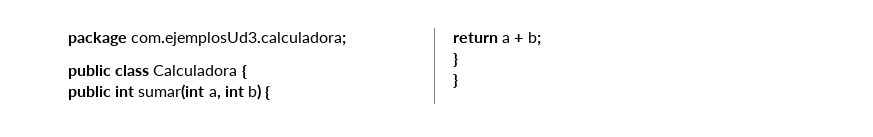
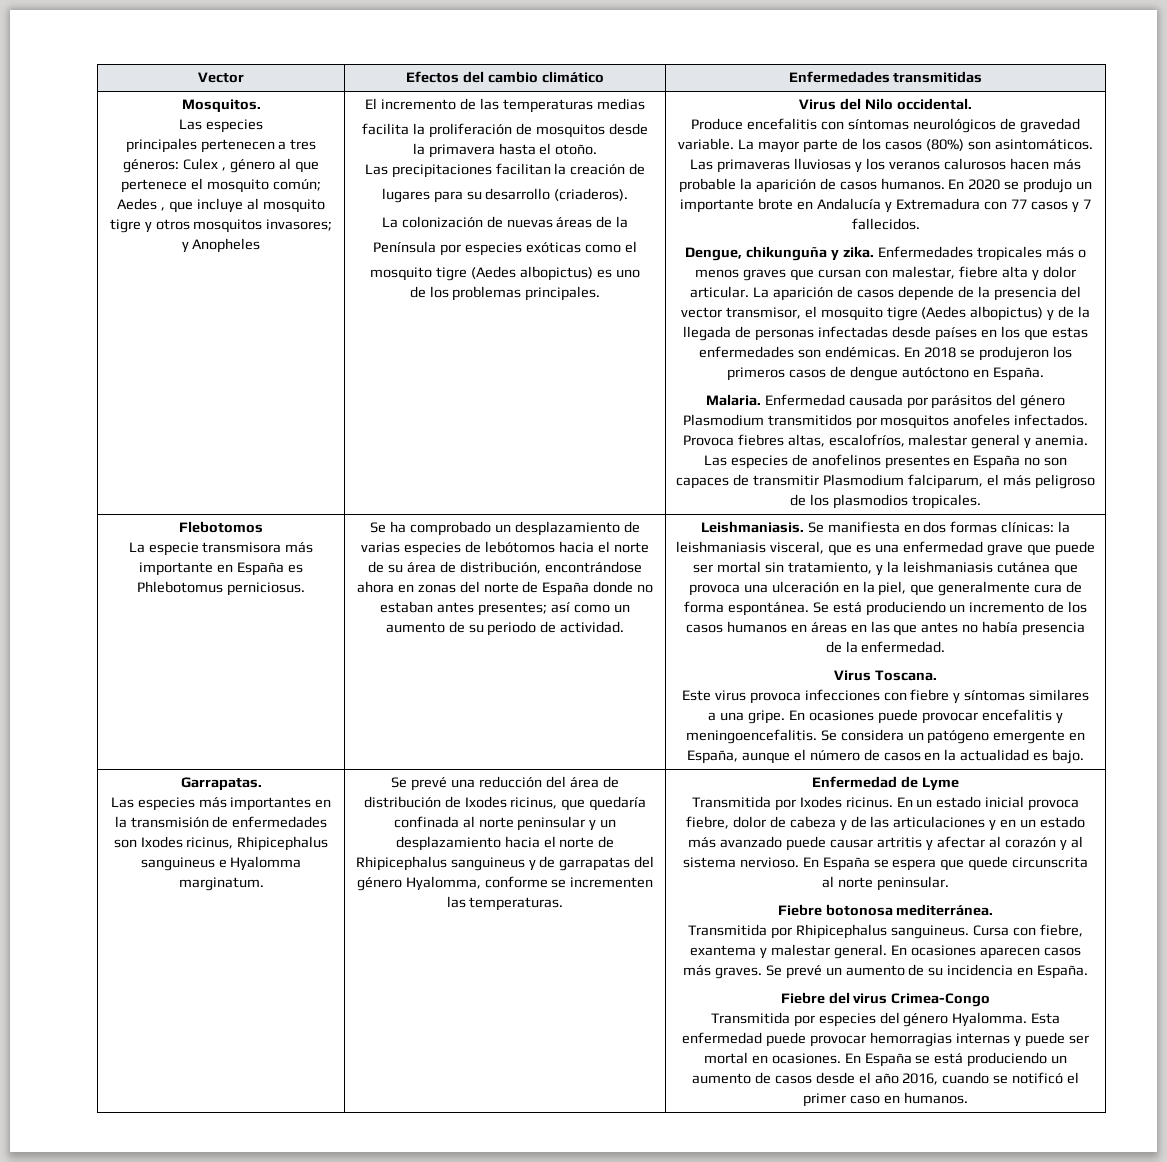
- package com.ejemplosUd3.calculadora;
- public class Calculadora {
- public int sumar(int a, int b) {
- return a + b;
- }
- }
+ Vector | Efectos del cambio climático | Enfermedades transmitidas
+ Mosquitos.
+ Las especies
+ principales pertenecen a tres géneros: Culex , género al que pertenece el mosquito común; Aedes , que incluye al mosquito tigre y otros mosquitos invasores; y Anopheles | El incremento de las temperaturas medias
+ facilita la proliferación de mosquitos desde la primavera hasta el otoño.
+ Las precipitaciones facilitan la creación de
+ lugares para su desarrollo (criaderos).
+ La colonización de nuevas áreas de la
+ Península por especies exóticas como el
+ mosquito tigre (Aedes albopictus) es uno
+ de los problemas principales. | Virus del Nilo occidental.
+ Produce encefalitis con síntomas neurológicos de gravedad variable. La mayor parte de los casos (80%) son asintomáticos. Las primaveras lluviosas y los veranos calurosos hacen más probable la aparición de casos humanos. En 2020 se produjo un importante brote en Andalucía y Extremadura con 77 casos y 7 fallecidos.
+ Dengue, chikunguña y zika. Enfermedades tropicales más o menos graves que cursan con malestar, fiebre alta y dolor articular. La aparición de casos depende de la presencia del vector transmisor, el mosquito tigre (Aedes albopictus) y de la llegada de personas infectadas desde países en los que estas enfermedades son endémicas. En 2018 se produjeron los primeros casos de dengue autóctono en España.
+ Malaria. Enfermedad causada por parásitos del género Plasmodium transmitidos por mosquitos anofeles infectados. Provoca fiebres altas, escalofríos, malestar general y anemia. Las especies de anofelinos presentes en España no son capaces de transmitir Plasmodium falciparum, el más peligroso de los plasmodios tropicales.
+ Flebotomos
+ La especie transmisora más importante en España es Phlebotomus perniciosus. | Se ha comprobado un desplazamiento de varias especies de lebótomos hacia el norte de su área de distribución, encontrándose ahora en zonas del norte de España donde no estaban antes presentes; así como un aumento de su periodo de actividad. | Leishmaniasis. Se manifiesta en dos formas clínicas: la leishmaniasis visceral, que es una enfermedad grave que puede ser mortal sin tratamiento, y la leishmaniasis cutánea que provoca una ulceración en la piel, que generalmente cura de forma espontánea. Se está produciendo un incremento de los casos humanos en áreas en las que antes no había presencia de la enfermedad.
+ Virus Toscana.
+ Este virus provoca infecciones con fiebre y síntomas similares a una gripe. En ocasiones puede provocar encefalitis y meningoencefalitis. Se considera un patógeno emergente en España, aunque el número de casos en la actualidad es bajo.
+ Garrapatas.
+ Las especies más importantes en la transmisión de enfermedades son Ixodes ricinus, Rhipicephalus sanguineus e Hyalomma marginatum. | Se prevé una reducción del área de distribución de Ixodes ricinus, que quedaría confinada al norte peninsular y un desplazamiento hacia el norte de Rhipicephalus sanguineus y de garrapatas del género Hyalomma, conforme se incrementen las temperaturas. | Enfermedad de Lyme
+ Transmitida por Ixodes ricinus. En un estado inicial provoca fiebre, dolor de cabeza y de las articulaciones y en un estado más avanzado puede causar artritis y afectar al corazón y al sistema nervioso. En España se espera que quede circunscrita al norte peninsular.
+ Fiebre botonosa mediterránea.
+ Transmitida por Rhipicephalus sanguineus. Cursa con fiebre, exantema y malestar general. En ocasiones aparecen casos más graves. Se prevé un aumento de su incidencia en España.
+ Fiebre del virus Crimea-Congo
+ Transmitida por especies del género Hyalomma. Esta enfermedad puede provocar hemorragias internas y puede ser mortal en ocasiones. En España se está produciendo un aumento de casos desde el año 2016, cuando se notificó el primer caso en humanos.

